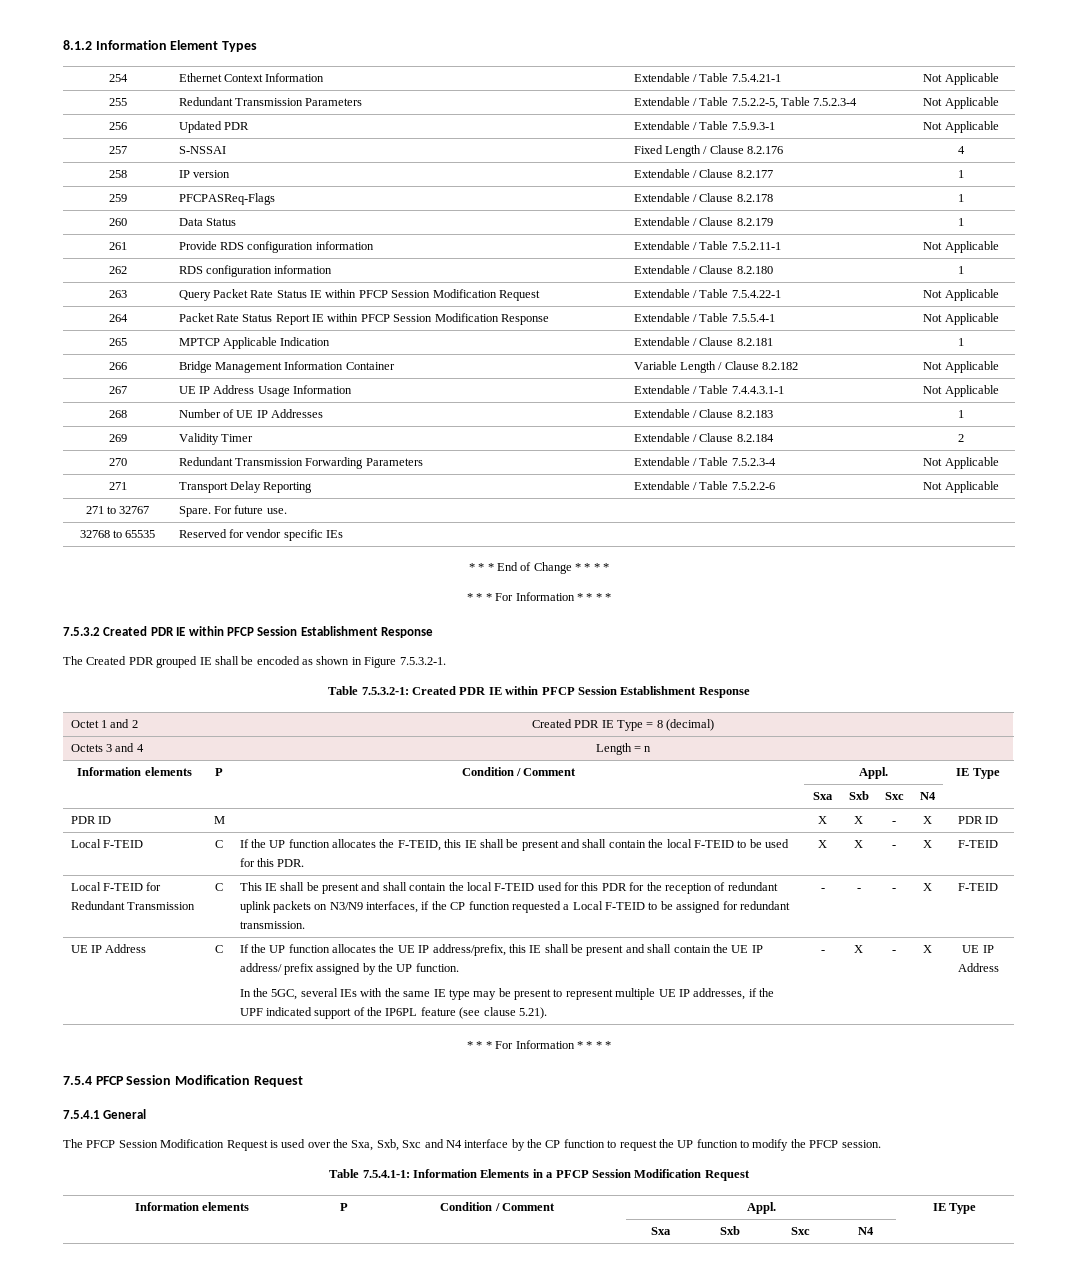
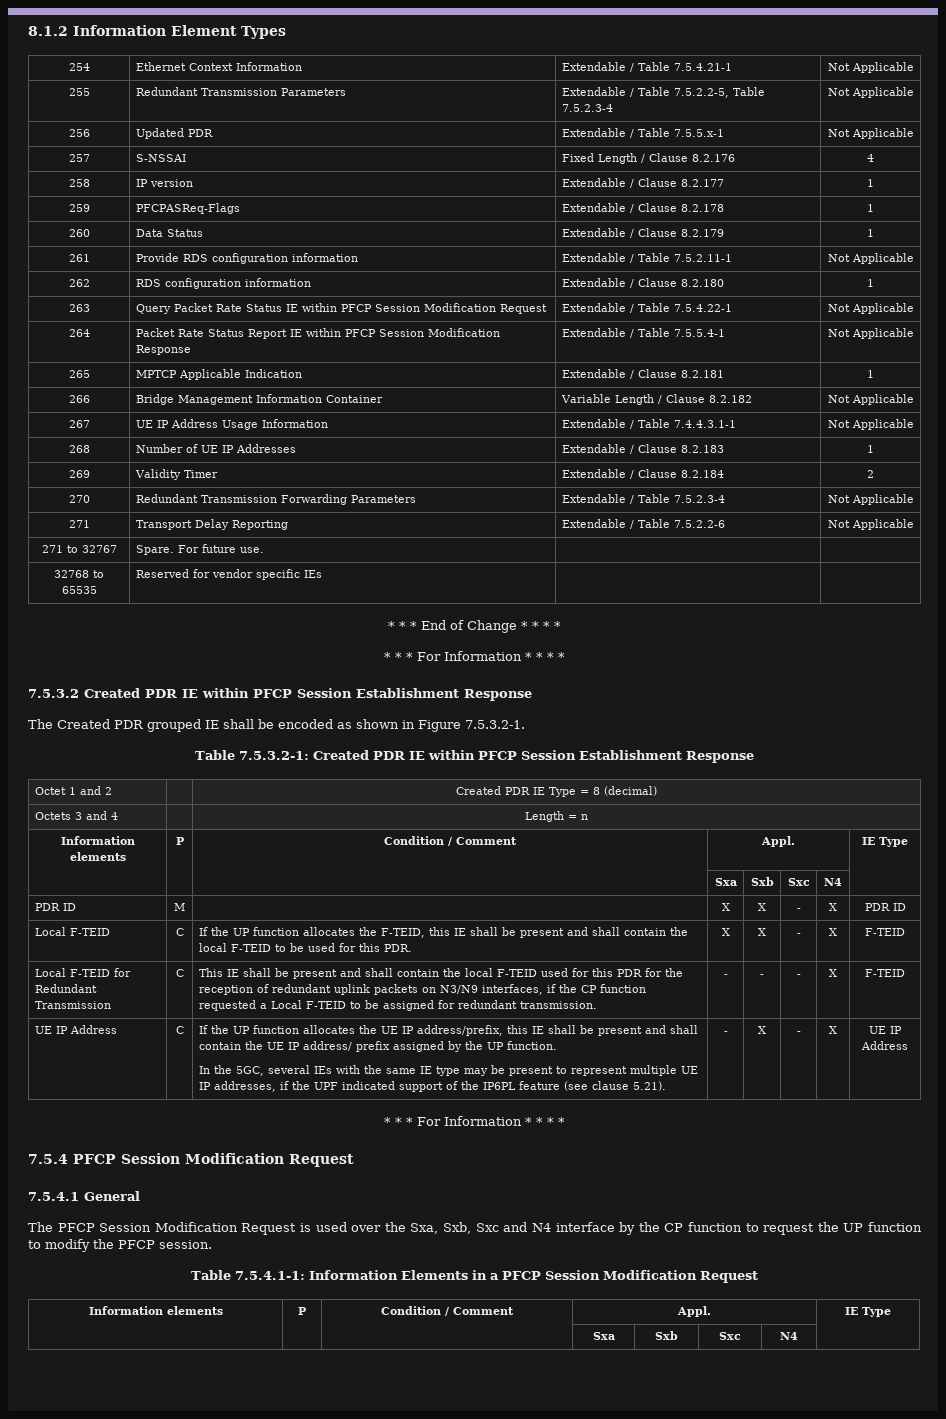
- 256 | Updated PDR | Extendable / Table 7.5.9.3-1 | Not Applicable
+ 256 | Updated PDR | Extendable / Table 7.5.5.x-1 | Not Applicable

